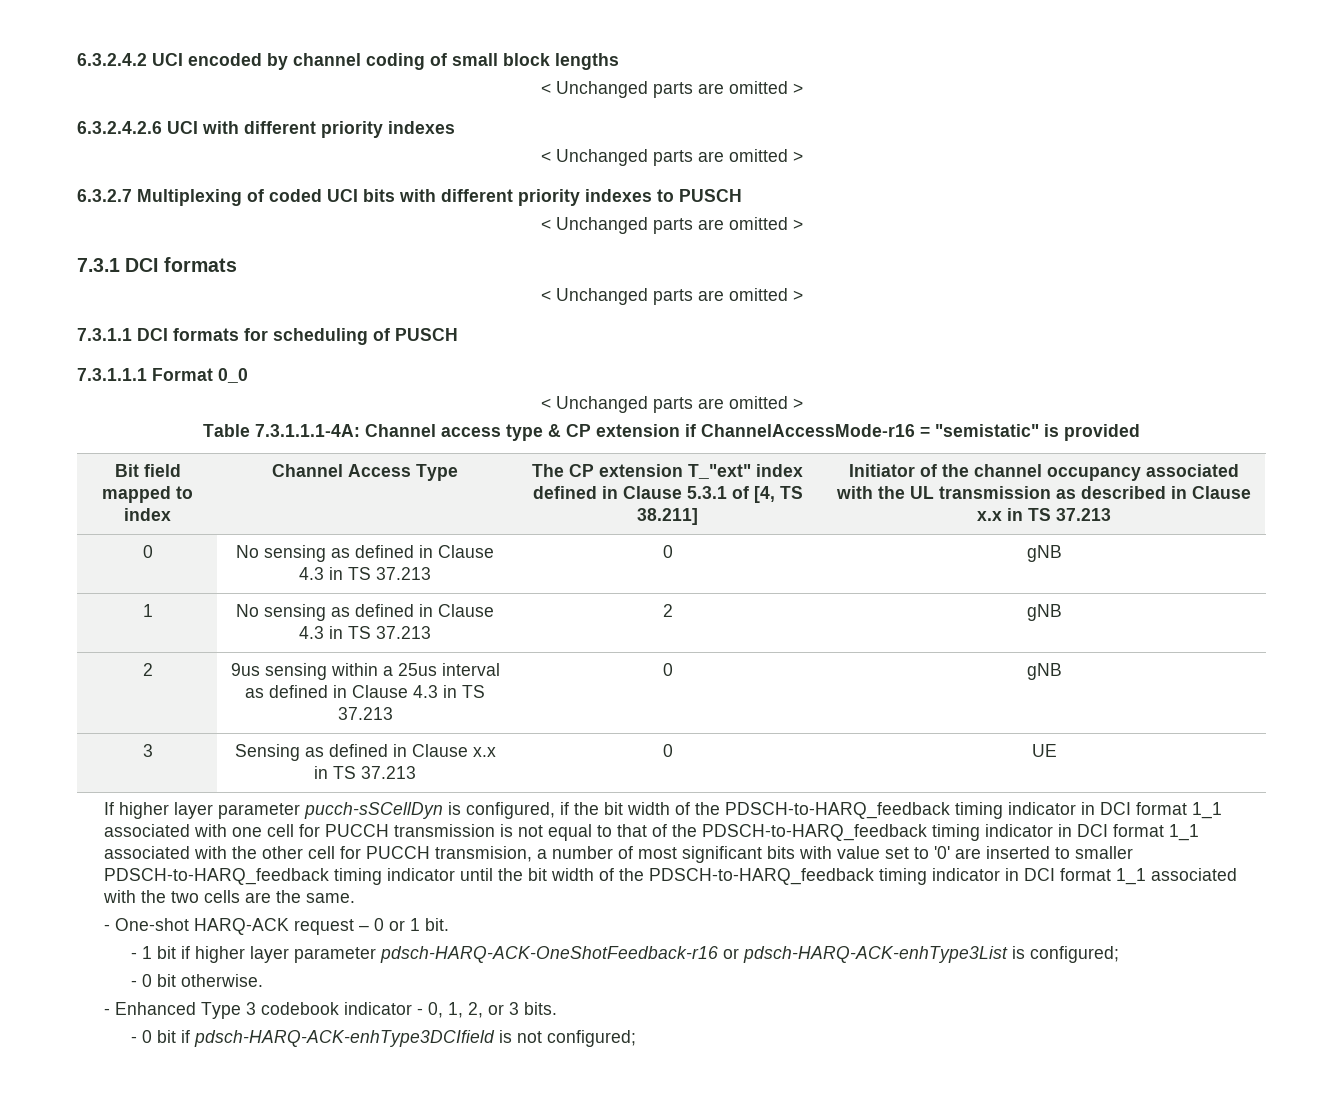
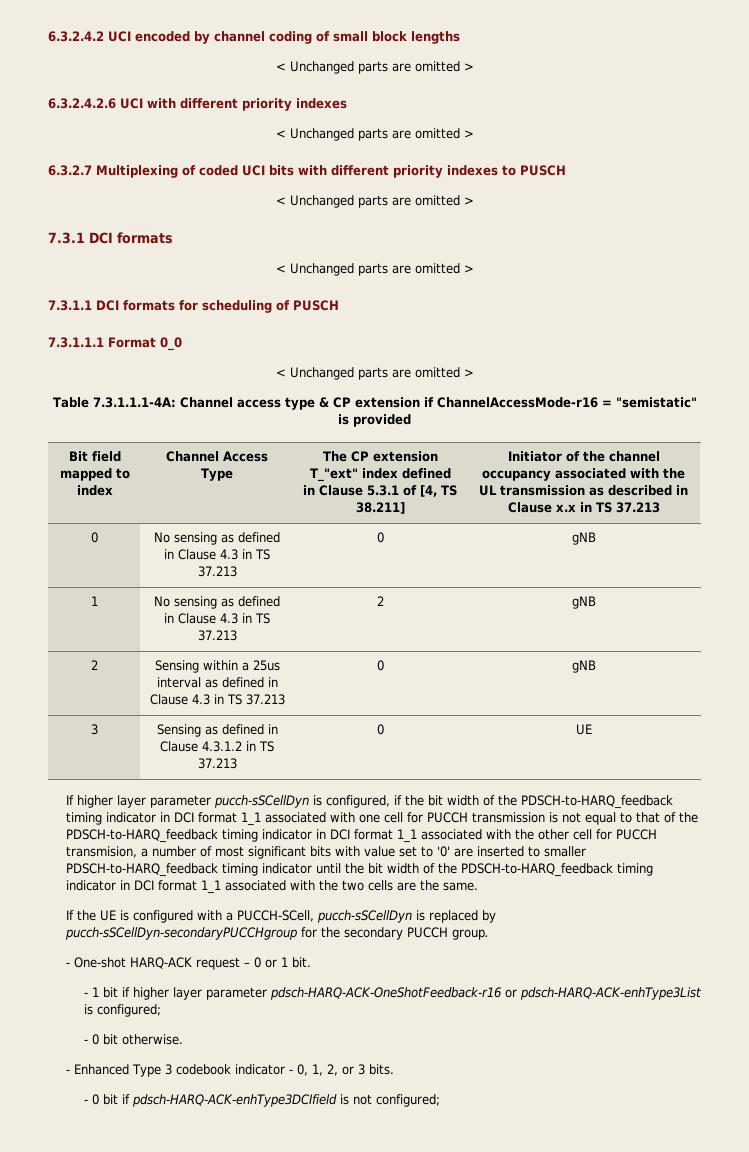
- 2 | 9us sensing within a 25us interval as defined in Clause 4.3 in TS 37.213 | 0 | gNB
+ 2 | Sensing within a 25us interval as defined in Clause 4.3 in TS 37.213 | 0 | gNB
- 3 | Sensing as defined in Clause x.x in TS 37.213 | 0 | UE
+ 3 | Sensing as defined in Clause 4.3.1.2 in TS 37.213 | 0 | UE
+ If the UE is configured with a PUCCH-SCell, pucch-sSCellDyn is replaced by pucch-sSCellDyn-secondaryPUCCHgroup for the secondary PUCCH group.

